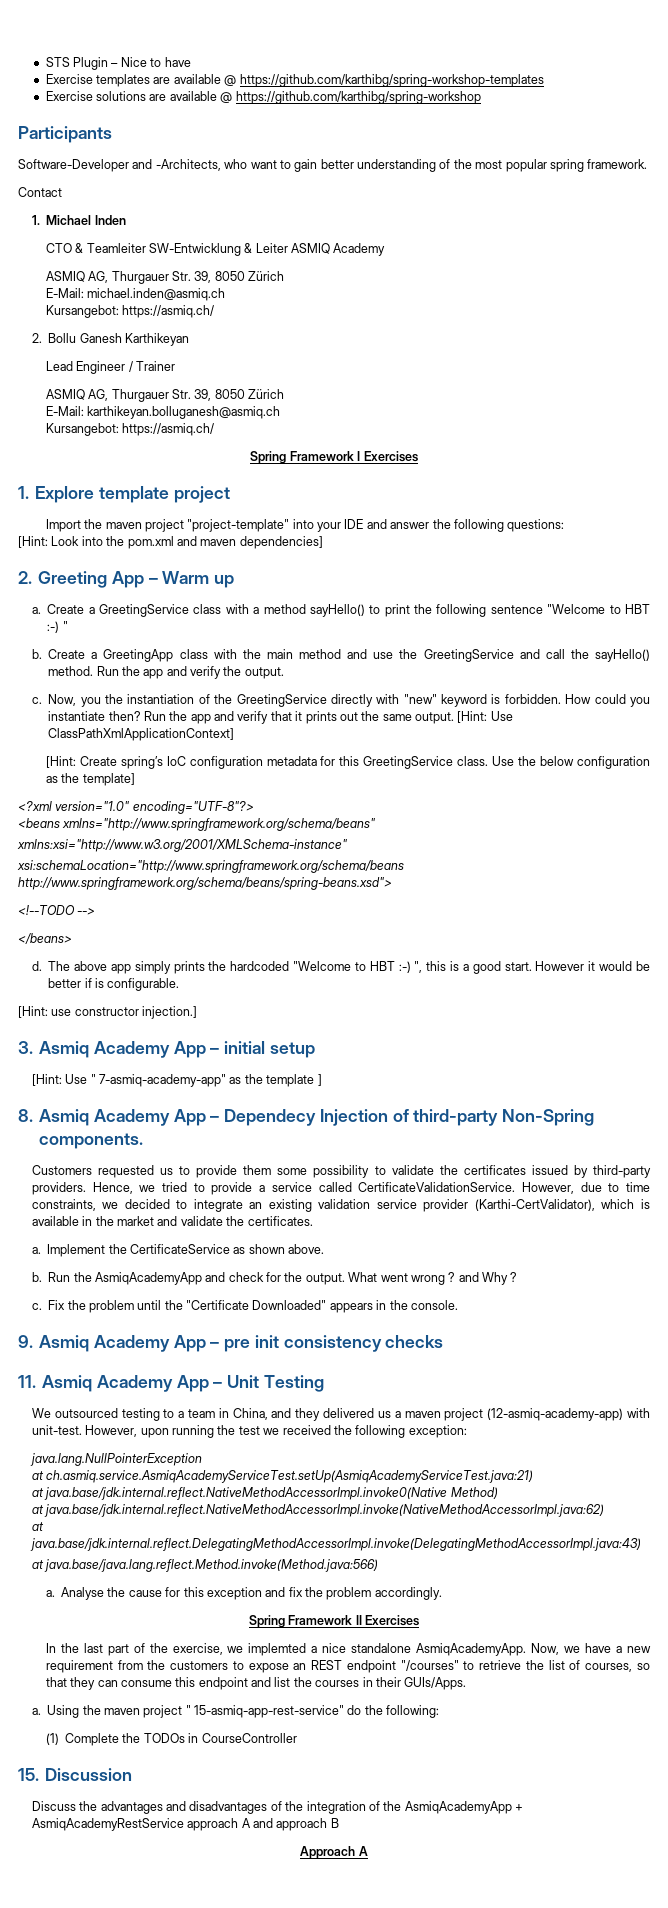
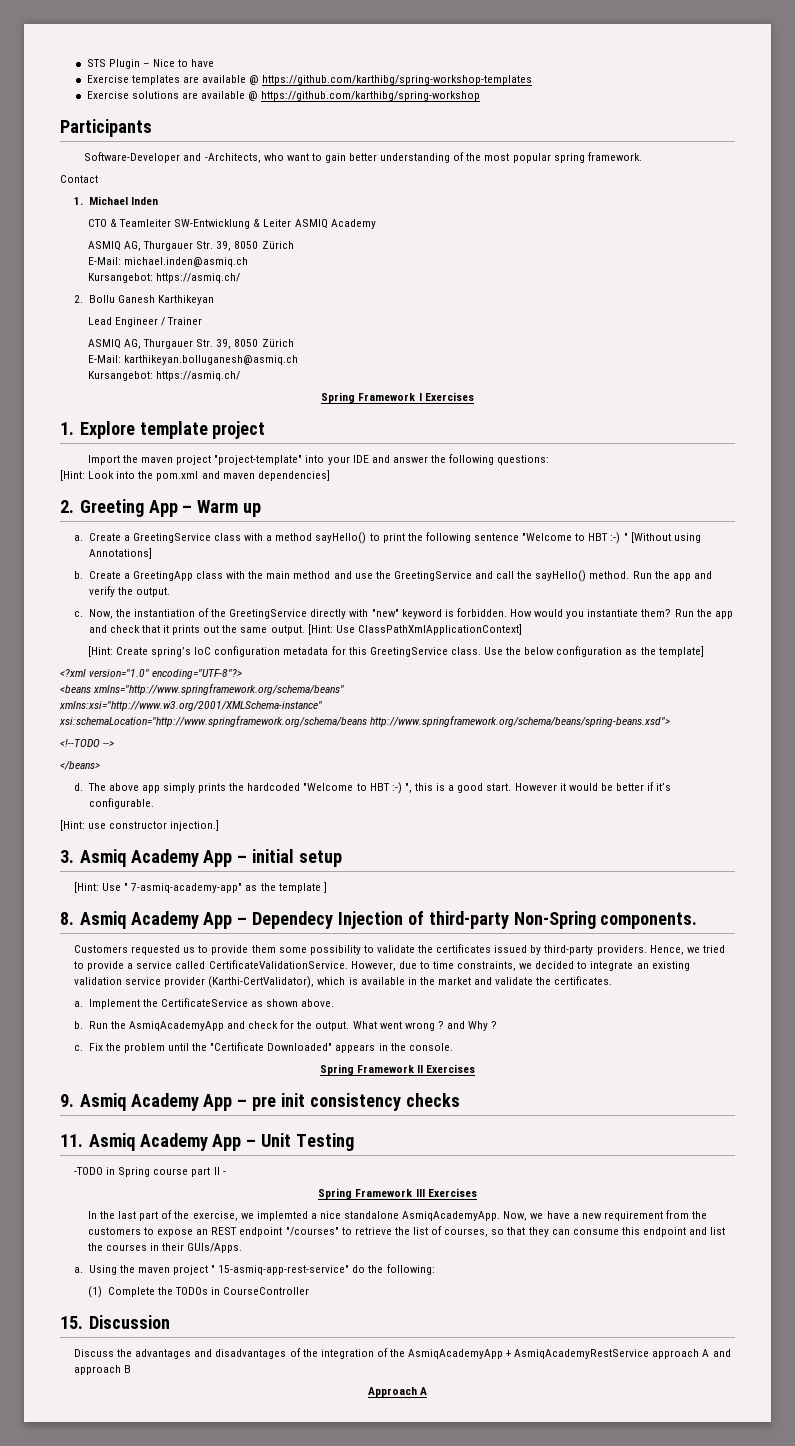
- Create a GreetingService class with a method sayHello() to print the following sentence "Welcome to HBT :-) "
+ Create a GreetingService class with a method sayHello() to print the following sentence "Welcome to HBT :-) " [Without using Annotations]
- Now, you the instantiation of the GreetingService directly with "new" keyword is forbidden.
+ Now, the instantiation of the GreetingService directly with "new" keyword is forbidden.
- How could you instantiate then? Run the app and verify that it prints out the same output.
+ How would you instantiate them? Run the app and check that it prints out the same output.
- However it would be better if is configurable.
+ However it would be better if it’s configurable.
+ Spring Framework II Exercises
- We outsourced testing to a team in China, and they delivered us a maven project (12-asmiq-academy-app) with unit-test. However, upon running the test we received the following exception:
- java.lang.NullPointerException
- at ch.asmiq.service.AsmiqAcademyServiceTest.setUp(AsmiqAcademyServiceTest.java:21)
- at java.base/jdk.internal.reflect.NativeMethodAccessorImpl.invoke0(Native Method)
- at java.base/jdk.internal.reflect.NativeMethodAccessorImpl.invoke(NativeMethodAccessorImpl.java:62)
- at java.base/jdk.internal.reflect.DelegatingMethodAccessorImpl.invoke(DelegatingMethodAccessorImpl.java:43)
- at java.base/java.lang.reflect.Method.invoke(Method.java:566)
- a. Analyse the cause for this exception and fix the problem accordingly.
- Spring Framework II Exercises
+ -TODO in Spring course part II -
+ Spring Framework III Exercises

